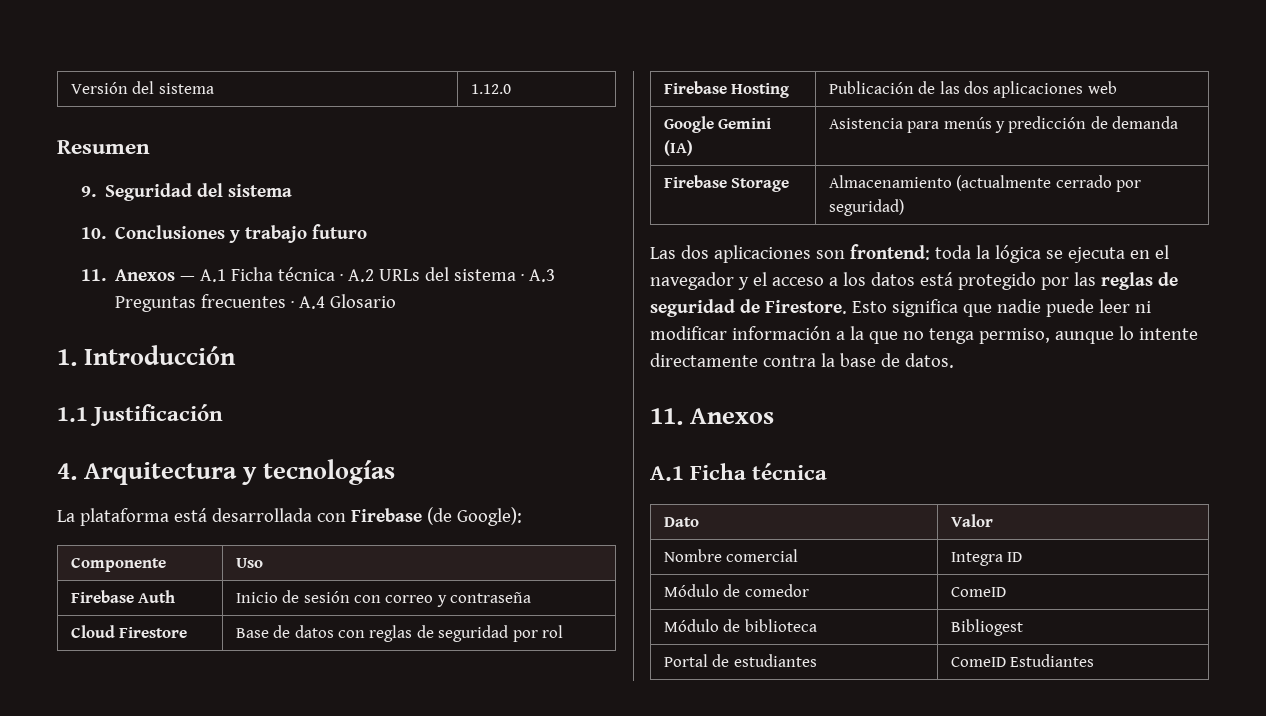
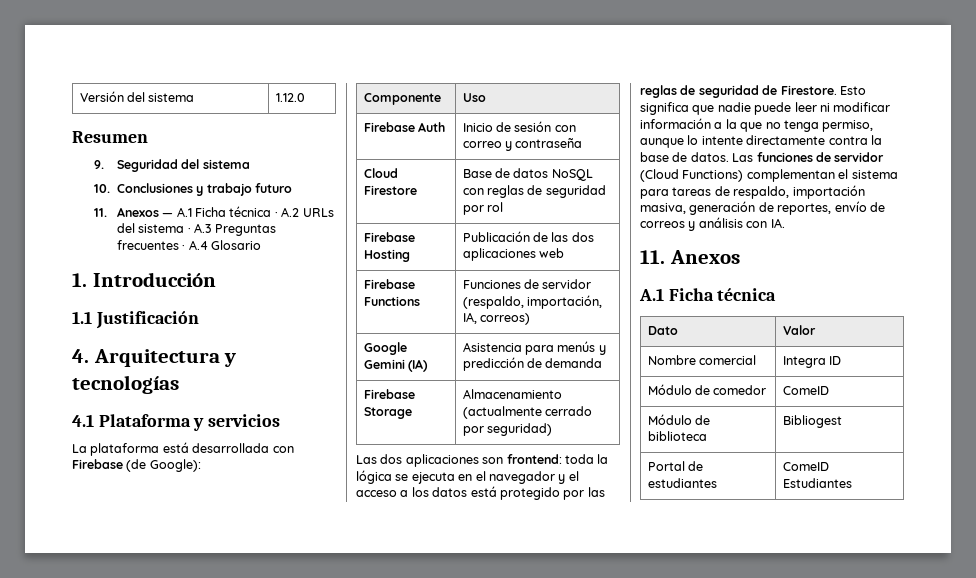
+ 4.1 Plataforma y servicios
- Cloud Firestore | Base de datos con reglas de seguridad por rol
+ Cloud Firestore | Base de datos NoSQL con reglas de seguridad por rol
+ Firebase Functions | Funciones de servidor (respaldo, importación, IA, correos)
+ Las funciones de servidor (Cloud Functions) complementan el sistema para tareas de respaldo, importación masiva, generación de reportes, envío de correos y análisis con IA.

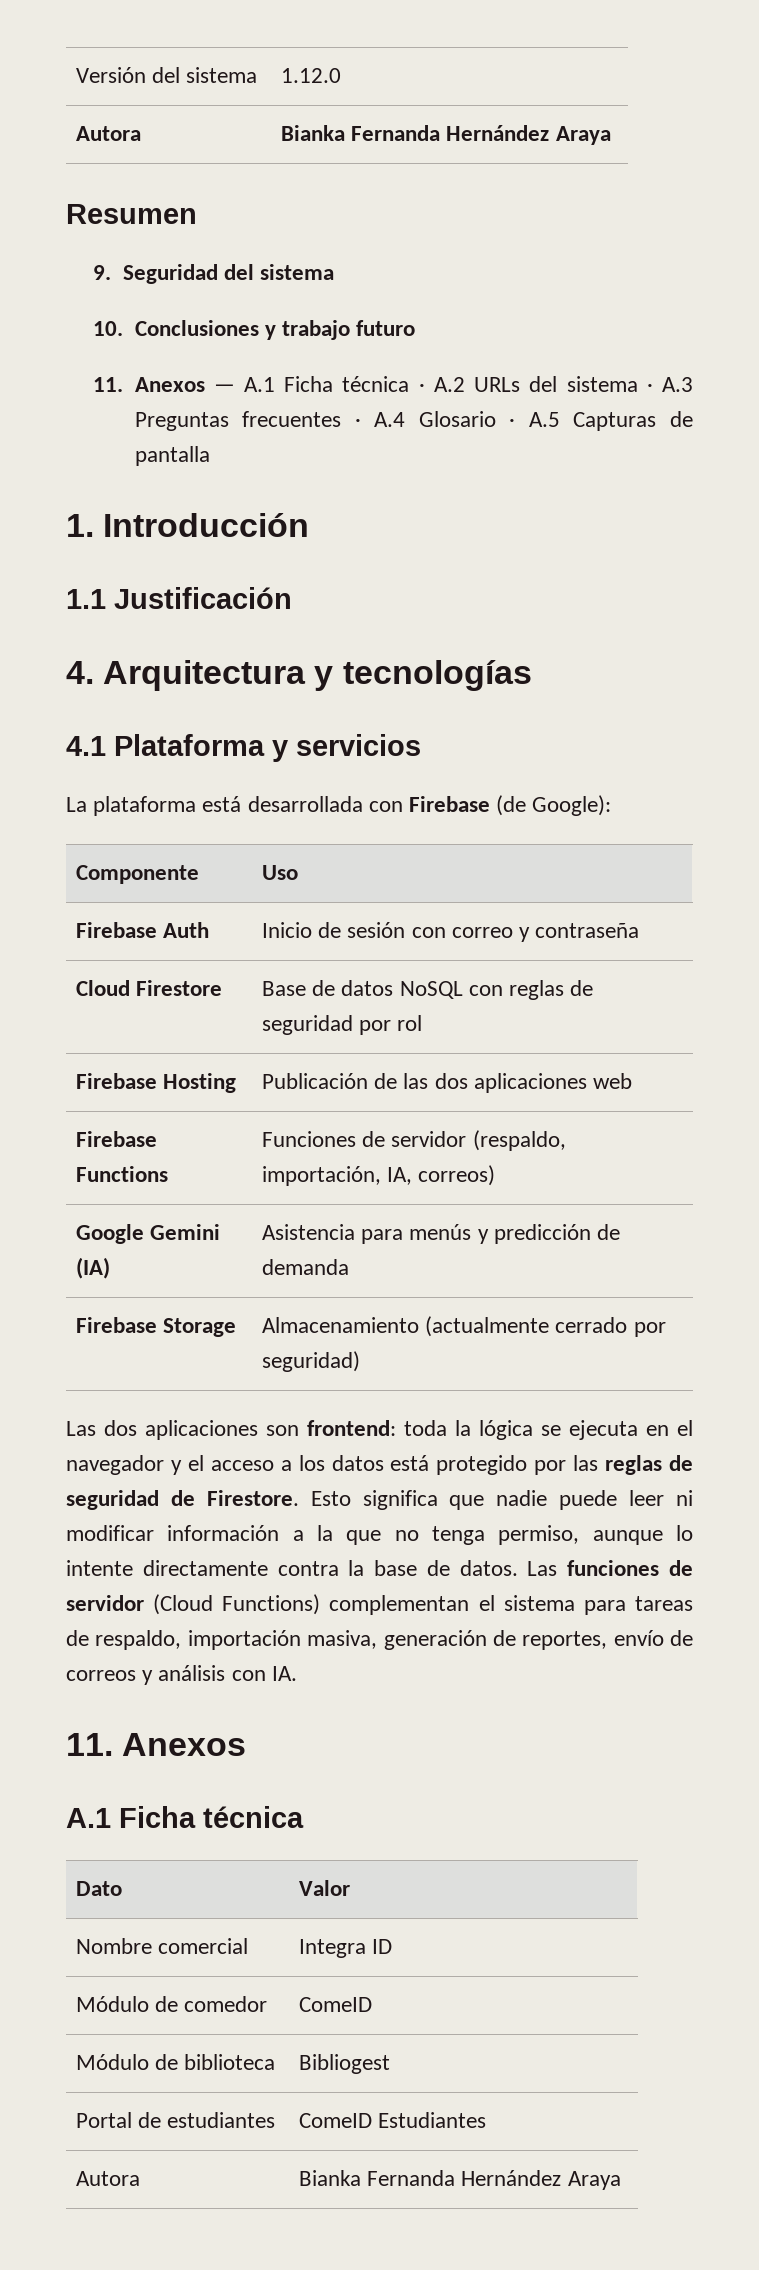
  Versión del sistema | 1.12.0
+ Autora | Bianka Fernanda Hernández Araya
- 11. Anexos — A.1 Ficha técnica · A.2 URLs del sistema · A.3 Preguntas frecuentes · A.4 Glosario
+ 11. Anexos — A.1 Ficha técnica · A.2 URLs del sistema · A.3 Preguntas frecuentes · A.4 Glosario · A.5 Capturas de pantalla
  Portal de estudiantes | ComeID Estudiantes
+ Autora | Bianka Fernanda Hernández Araya

